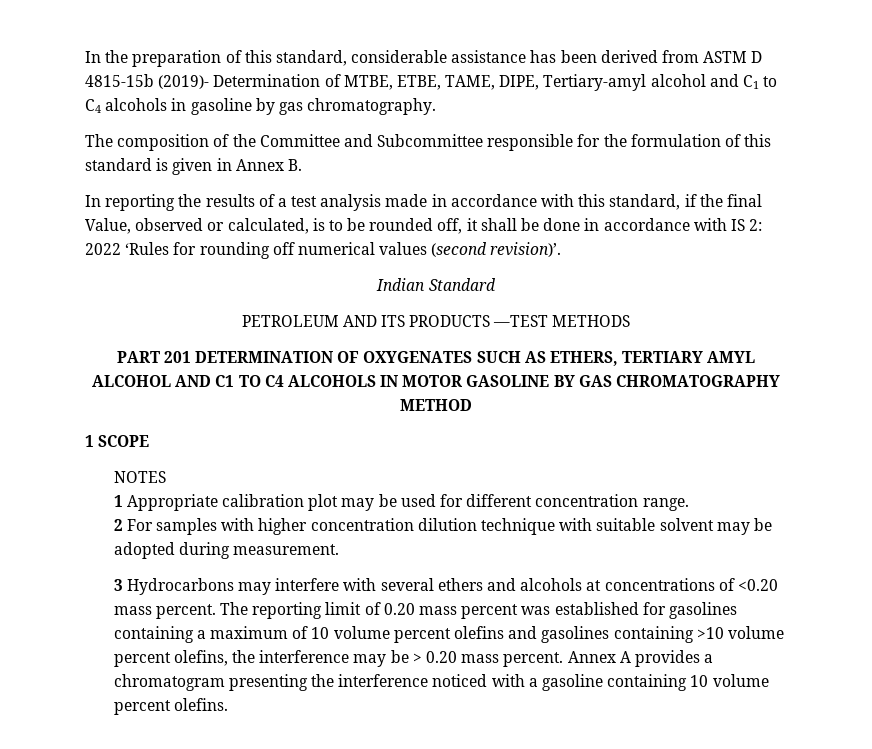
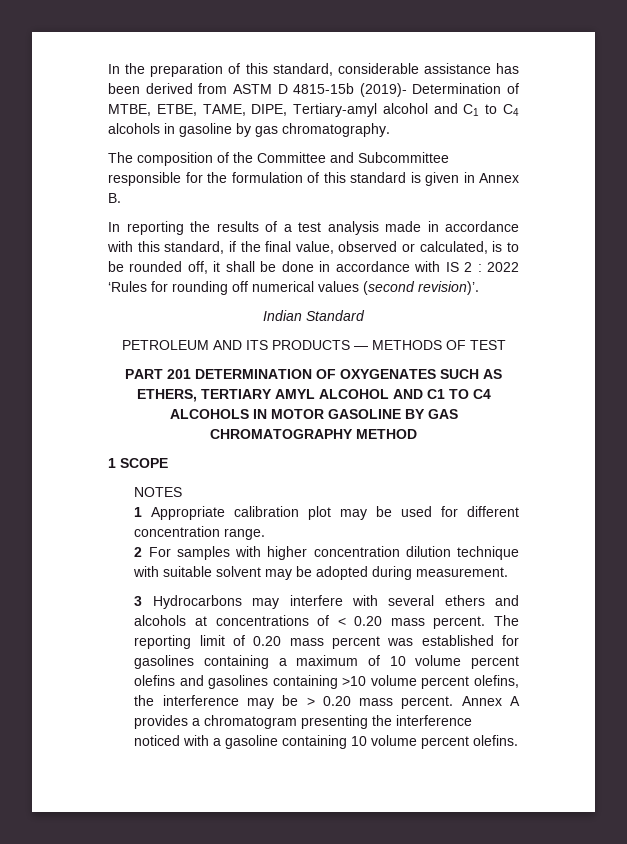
- In reporting the results of a test analysis made in accordance with this standard, if the final Value, observed or calculated, is to be rounded off, it shall be done in accordance with IS 2: 2022 ‘Rules for rounding off numerical values (second revision)’.
+ In reporting the results of a test analysis made in accordance with this standard, if the final value, observed or calculated, is to be rounded off, it shall be done in accordance with IS 2 : 2022 ‘Rules for rounding off numerical values (second revision)’.
- PETROLEUM AND ITS PRODUCTS —TEST METHODS
+ PETROLEUM AND ITS PRODUCTS — METHODS OF TEST
- 3 Hydrocarbons may interfere with several ethers and alcohols at concentrations of <0.20 mass percent.
+ 3 Hydrocarbons may interfere with several ethers and alcohols at concentrations of < 0.20 mass percent.

